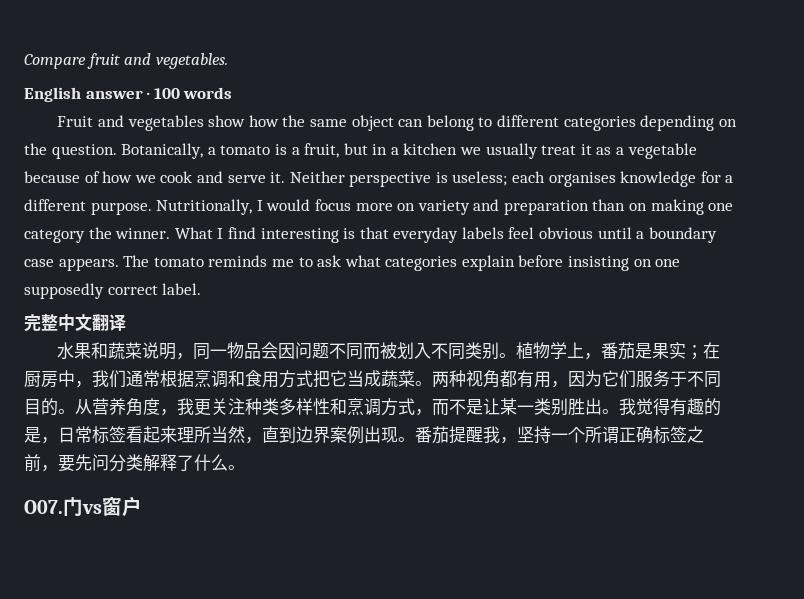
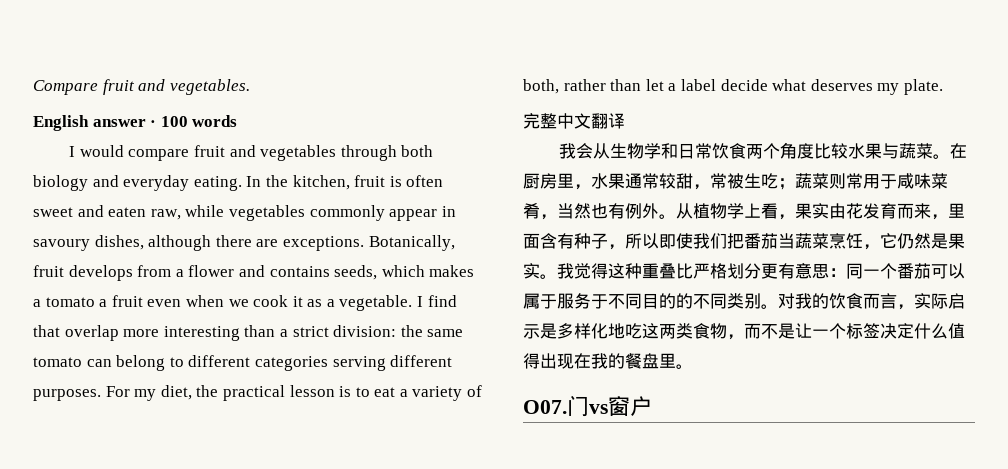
- Fruit and vegetables show how the same object can belong to different categories depending on the question. Botanically, a tomato is a fruit, but in a kitchen we usually treat it as a vegetable because of how we cook and serve it. Neither perspective is useless; each organises knowledge for a different purpose. Nutritionally, I would focus more on variety and preparation than on making one category the winner. What I find interesting is that everyday labels feel obvious until a boundary case appears. The tomato reminds me to ask what categories explain before insisting on one supposedly correct label.
+ I would compare fruit and vegetables through both biology and everyday eating. In the kitchen, fruit is often sweet and eaten raw, while vegetables commonly appear in savoury dishes, although there are exceptions. Botanically, fruit develops from a flower and contains seeds, which makes a tomato a fruit even when we cook it as a vegetable. I find that overlap more interesting than a strict division: the same tomato can belong to different categories serving different purposes. For my diet, the practical lesson is to eat a variety of both, rather than let a label decide what deserves my plate.
  完整中文翻译
- 水果和蔬菜说明，同一物品会因问题不同而被划入不同类别。植物学上，番茄是果实；在厨房中，我们通常根据烹调和食用方式把它当成蔬菜。两种视角都有用，因为它们服务于不同目的。从营养角度，我更关注种类多样性和烹调方式，而不是让某一类别胜出。我觉得有趣的是，日常标签看起来理所当然，直到边界案例出现。番茄提醒我，坚持一个所谓正确标签之前，要先问分类解释了什么。
+ 我会从生物学和日常饮食两个角度比较水果与蔬菜。在厨房里，水果通常较甜，常被生吃；蔬菜则常用于咸味菜肴，当然也有例外。从植物学上看，果实由花发育而来，里面含有种子，所以即使我们把番茄当蔬菜烹饪，它仍然是果实。我觉得这种重叠比严格划分更有意思：同一个番茄可以属于服务于不同目的的不同类别。对我的饮食而言，实际启示是多样化地吃这两类食物，而不是让一个标签决定什么值得出现在我的餐盘里。

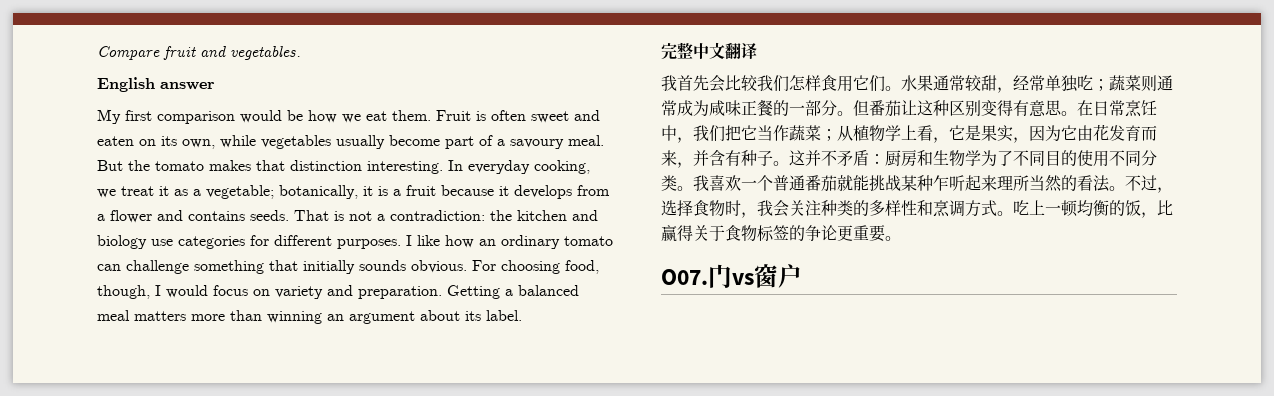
- English answer · 100 words
- I would compare fruit and vegetables through both biology and everyday eating. In the kitchen, fruit is often sweet and eaten raw, while vegetables commonly appear in savoury dishes, although there are exceptions. Botanically, fruit develops from a flower and contains seeds, which makes a tomato a fruit even when we cook it as a vegetable. I find that overlap more interesting than a strict division: the same tomato can belong to different categories serving different purposes. For my diet, the practical lesson is to eat a variety of both, rather than let a label decide what deserves my plate.
+ English answer
+ My first comparison would be how we eat them. Fruit is often sweet and eaten on its own, while vegetables usually become part of a savoury meal. But the tomato makes that distinction interesting. In everyday cooking, we treat it as a vegetable; botanically, it is a fruit because it develops from a flower and contains seeds. That is not a contradiction: the kitchen and biology use categories for different purposes. I like how an ordinary tomato can challenge something that initially sounds obvious. For choosing food, though, I would focus on variety and preparation. Getting a balanced meal matters more than winning an argument about its label.
  完整中文翻译
- 我会从生物学和日常饮食两个角度比较水果与蔬菜。在厨房里，水果通常较甜，常被生吃；蔬菜则常用于咸味菜肴，当然也有例外。从植物学上看，果实由花发育而来，里面含有种子，所以即使我们把番茄当蔬菜烹饪，它仍然是果实。我觉得这种重叠比严格划分更有意思：同一个番茄可以属于服务于不同目的的不同类别。对我的饮食而言，实际启示是多样化地吃这两类食物，而不是让一个标签决定什么值得出现在我的餐盘里。
+ 我首先会比较我们怎样食用它们。水果通常较甜，经常单独吃；蔬菜则通常成为咸味正餐的一部分。但番茄让这种区别变得有意思。在日常烹饪中，我们把它当作蔬菜；从植物学上看，它是果实，因为它由花发育而来，并含有种子。这并不矛盾：厨房和生物学为了不同目的使用不同分类。我喜欢一个普通番茄就能挑战某种乍听起来理所当然的看法。不过，选择食物时，我会关注种类的多样性和烹调方式。吃上一顿均衡的饭，比赢得关于食物标签的争论更重要。

